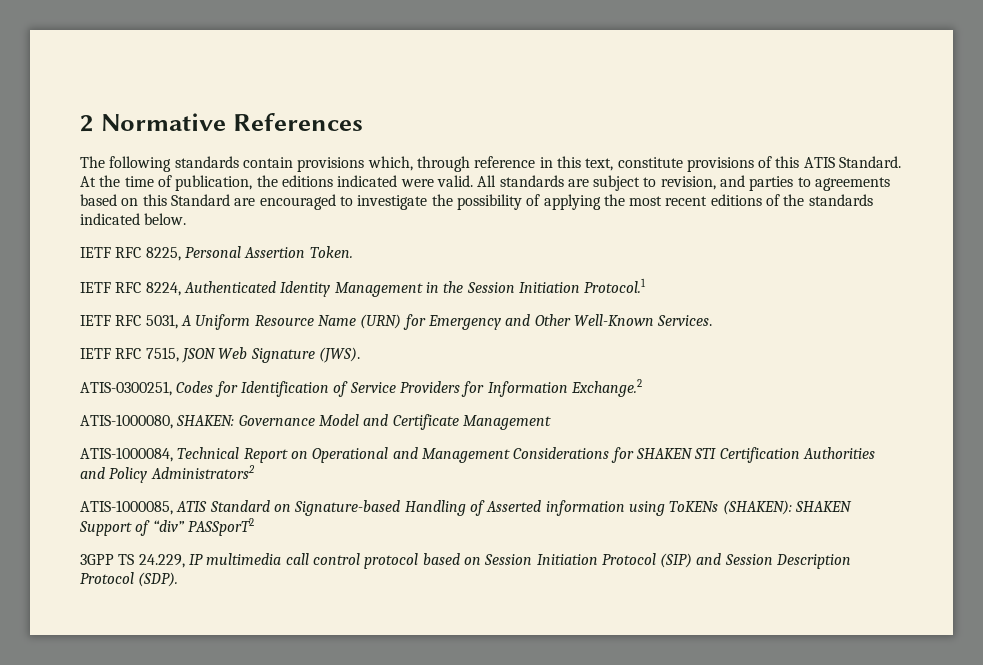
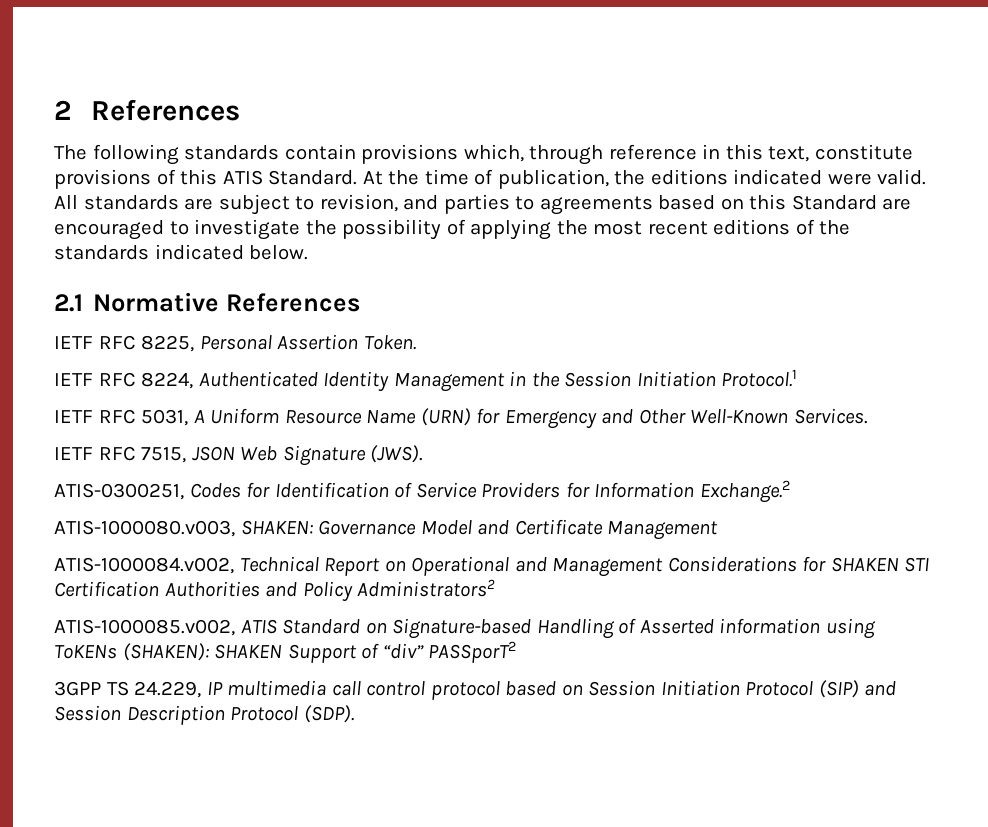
- 2 Normative References
+ 2 References
+ 2.1 Normative References
- ATIS-1000080, SHAKEN: Governance Model and Certificate Management
+ ATIS-1000080.v003, SHAKEN: Governance Model and Certificate Management
- ATIS-1000084, Technical Report on Operational and Management Considerations for SHAKEN STI Certification Authorities and Policy Administrators2
+ ATIS-1000084.v002, Technical Report on Operational and Management Considerations for SHAKEN STI Certification Authorities and Policy Administrators2
- ATIS-1000085, ATIS Standard on Signature-based Handling of Asserted information using ToKENs (SHAKEN): SHAKEN Support of “div” PASSporT2
+ ATIS-1000085.v002, ATIS Standard on Signature-based Handling of Asserted information using ToKENs (SHAKEN): SHAKEN Support of “div” PASSporT2

